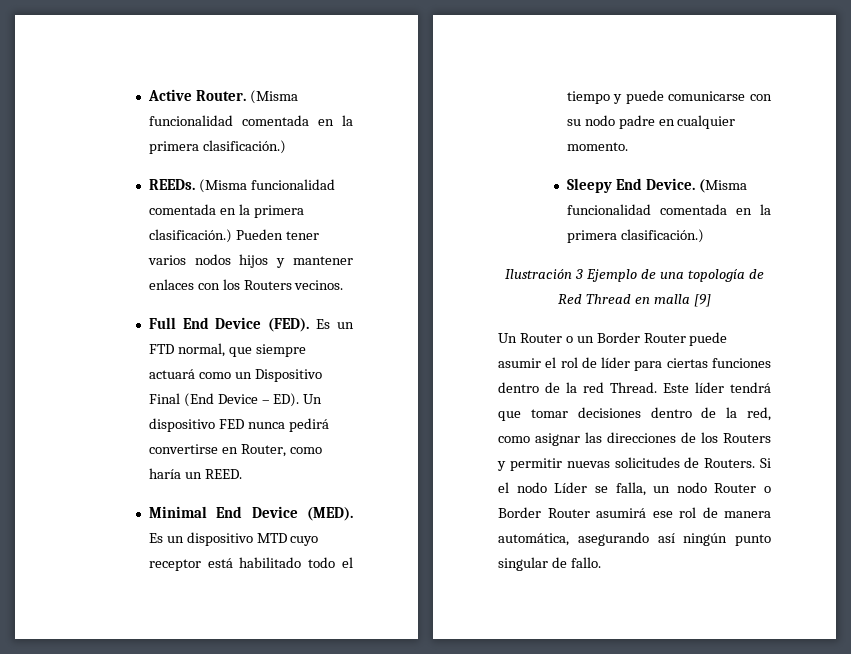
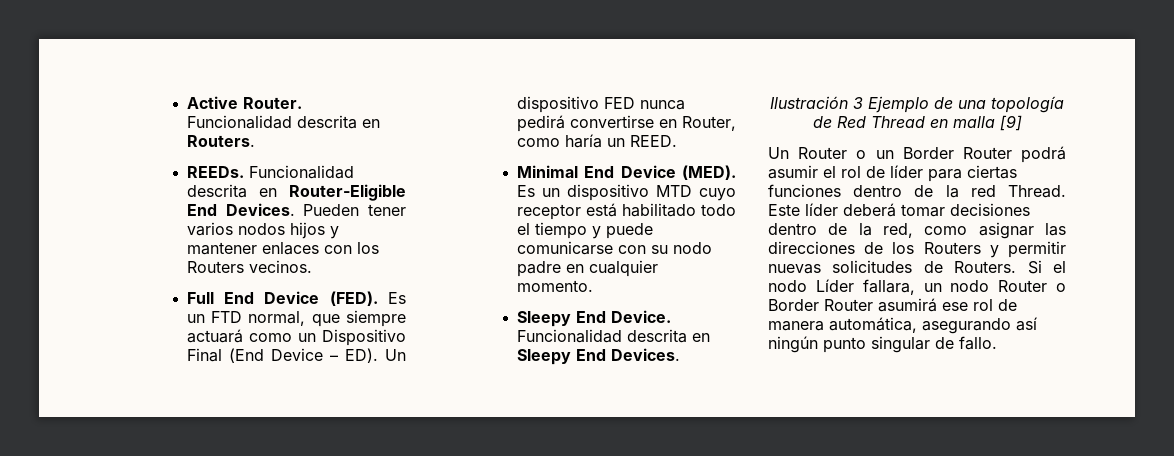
- Active Router. (Misma funcionalidad comentada en la primera clasificación.)
- REEDs. (Misma funcionalidad comentada en la primera clasificación.)
+ Active Router. Funcionalidad descrita en Routers.
+ REEDs. Funcionalidad descrita en Router-Eligible End Devices.
- Sleepy End Device. (Misma funcionalidad comentada en la primera clasificación.)
+ Sleepy End Device. Funcionalidad descrita en Sleepy End Devices.
- Un Router o un Border Router puede asumir el rol de líder para ciertas funciones dentro de la red Thread.
+ Un Router o un Border Router podrá asumir el rol de líder para ciertas funciones dentro de la red Thread.
- Este líder tendrá que tomar decisiones dentro de la red, como asignar las direcciones de los Routers y permitir nuevas solicitudes de Routers.
+ Este líder deberá tomar decisiones dentro de la red, como asignar las direcciones de los Routers y permitir nuevas solicitudes de Routers.
- Si el nodo Líder se falla, un nodo Router o Border Router asumirá ese rol de manera automática, asegurando así ningún punto singular de fallo.
+ Si el nodo Líder fallara, un nodo Router o Border Router asumirá ese rol de manera automática, asegurando así ningún punto singular de fallo.

